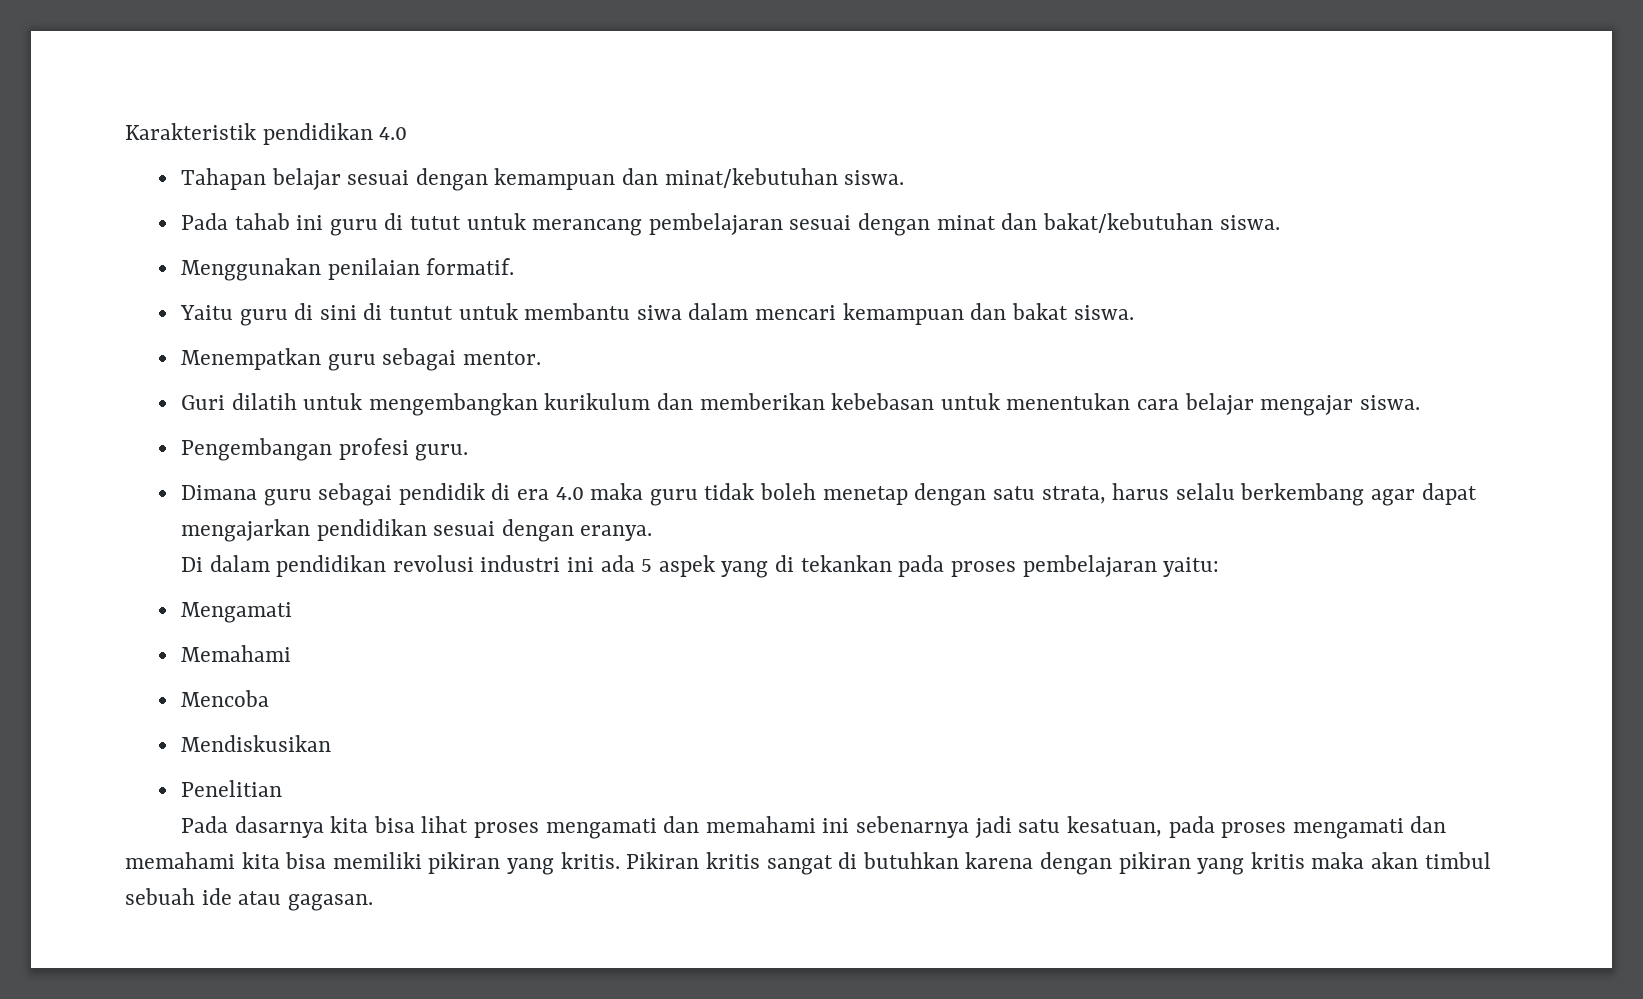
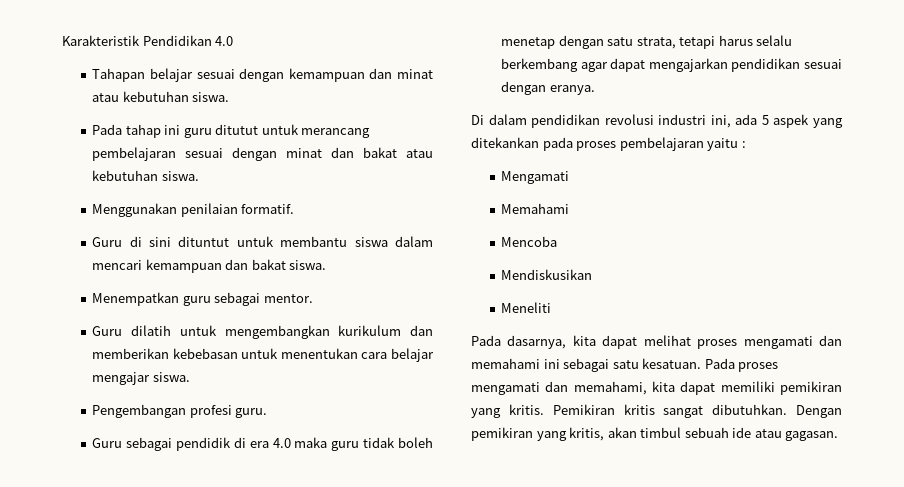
- Karakteristik pendidikan 4.0
+ Karakteristik Pendidikan 4.0
- Tahapan belajar sesuai dengan kemampuan dan minat/kebutuhan siswa.
+ Tahapan belajar sesuai dengan kemampuan dan minat atau kebutuhan siswa.
- Pada tahab ini guru di tutut untuk merancang pembelajaran sesuai dengan minat dan bakat/kebutuhan siswa.
+ Pada tahap ini guru ditutut untuk merancang pembelajaran sesuai dengan minat dan bakat atau kebutuhan siswa.
- Yaitu guru di sini di tuntut untuk membantu siwa dalam mencari kemampuan dan bakat siswa.
+ Guru di sini dituntut untuk membantu siswa dalam mencari kemampuan dan bakat siswa.
- Guri dilatih untuk mengembangkan kurikulum dan memberikan kebebasan untuk menentukan cara belajar mengajar siswa.
+ Guru dilatih untuk mengembangkan kurikulum dan memberikan kebebasan untuk menentukan cara belajar mengajar siswa.
- Dimana guru sebagai pendidik di era 4.0 maka guru tidak boleh menetap dengan satu strata, harus selalu berkembang agar dapat mengajarkan pendidikan sesuai dengan eranya.
+ Guru sebagai pendidik di era 4.0 maka guru tidak boleh menetap dengan satu strata, tetapi harus selalu berkembang agar dapat mengajarkan pendidikan sesuai dengan eranya.
- Di dalam pendidikan revolusi industri ini ada 5 aspek yang di tekankan pada proses pembelajaran yaitu:
+ Di dalam pendidikan revolusi industri ini, ada 5 aspek yang ditekankan pada proses pembelajaran yaitu :
- Penelitian
- Pada dasarnya kita bisa lihat proses mengamati dan memahami ini sebenarnya jadi satu kesatuan, pada proses mengamati dan memahami kita bisa memiliki pikiran yang kritis.
+ Meneliti
+ Pada dasarnya, kita dapat melihat proses mengamati dan memahami ini sebagai satu kesatuan. Pada proses mengamati dan memahami, kita dapat memiliki pemikiran yang kritis.
- Pikiran kritis sangat di butuhkan karena dengan pikiran yang kritis maka akan timbul sebuah ide atau gagasan.
+ Pemikiran kritis sangat dibutuhkan. Dengan pemikiran yang kritis, akan timbul sebuah ide atau gagasan.

